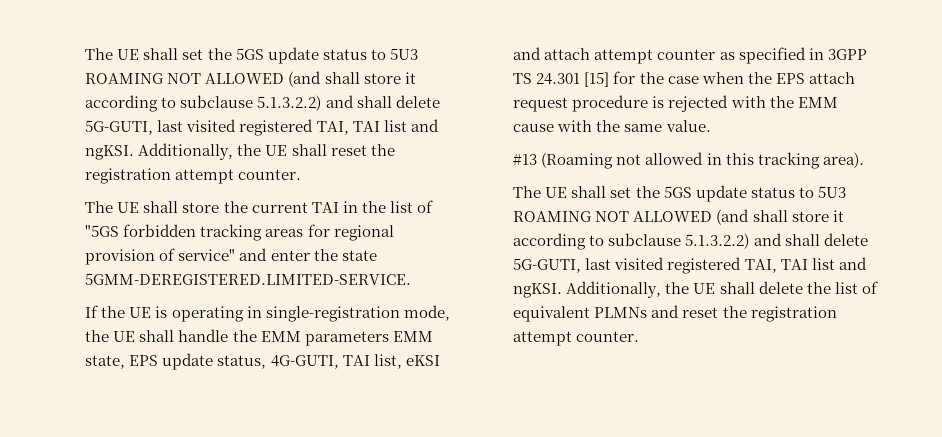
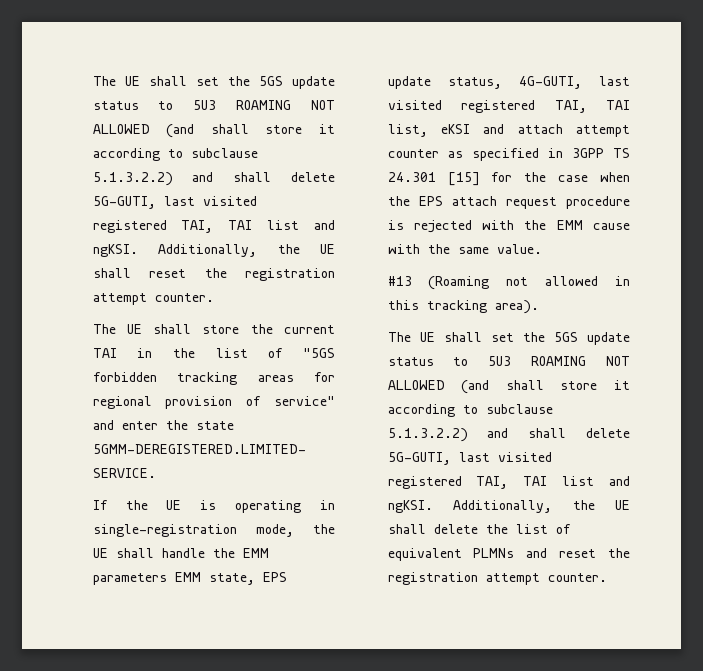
- If the UE is operating in single-registration mode, the UE shall handle the EMM parameters EMM state, EPS update status, 4G-GUTI, TAI list, eKSI and attach attempt counter as specified in 3GPP TS 24.301 [15] for the case when the EPS attach request procedure is rejected with the EMM cause with the same value.
+ If the UE is operating in single-registration mode, the UE shall handle the EMM parameters EMM state, EPS update status, 4G-GUTI, last visited registered TAI, TAI list, eKSI and attach attempt counter as specified in 3GPP TS 24.301 [15] for the case when the EPS attach request procedure is rejected with the EMM cause with the same value.

